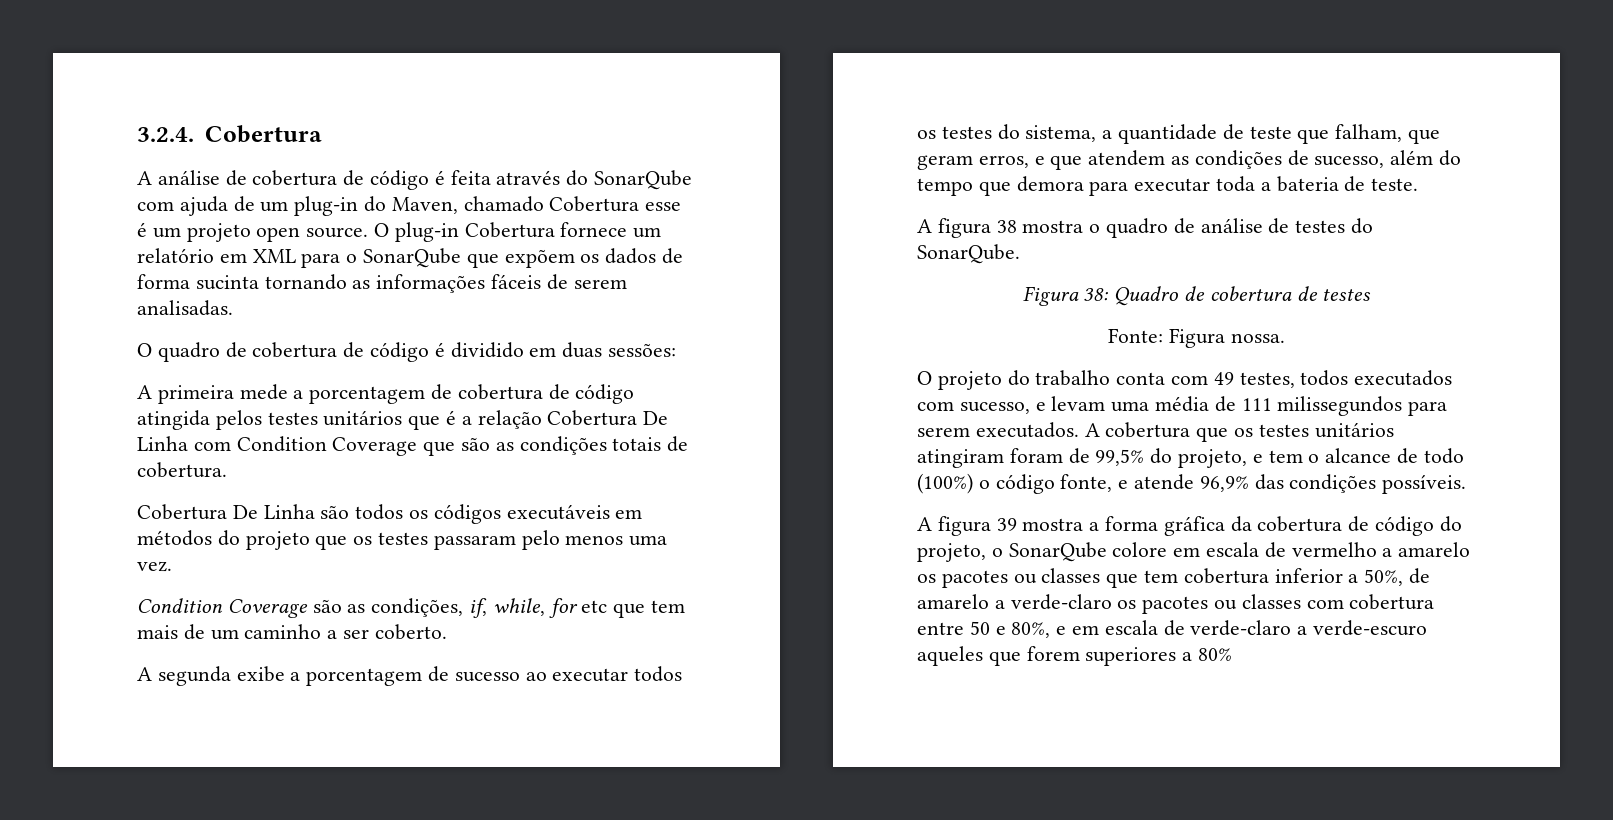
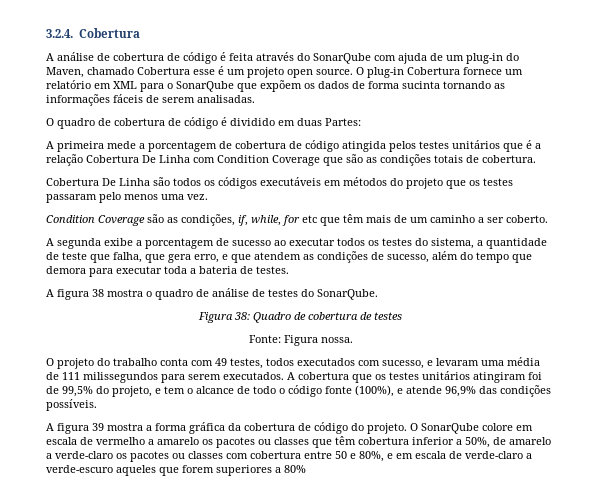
- O quadro de cobertura de código é dividido em duas sessões:
+ O quadro de cobertura de código é dividido em duas Partes:
- Condition Coverage são as condições, if, while, for etc que tem mais de um caminho a ser coberto.
+ Condition Coverage são as condições, if, while, for etc que têm mais de um caminho a ser coberto.
- A segunda exibe a porcentagem de sucesso ao executar todos os testes do sistema, a quantidade de teste que falham, que geram erros, e que atendem as condições de sucesso, além do tempo que demora para executar toda a bateria de teste.
+ A segunda exibe a porcentagem de sucesso ao executar todos os testes do sistema, a quantidade de teste que falha, que gera erro, e que atendem as condições de sucesso, além do tempo que demora para executar toda a bateria de testes.
- O projeto do trabalho conta com 49 testes, todos executados com sucesso, e levam uma média de 111 milissegundos para serem executados.
+ O projeto do trabalho conta com 49 testes, todos executados com sucesso, e levaram uma média de 111 milissegundos para serem executados.
- A cobertura que os testes unitários atingiram foram de 99,5% do projeto, e tem o alcance de todo (100%) o código fonte, e atende 96,9% das condições possíveis.
+ A cobertura que os testes unitários atingiram foi de 99,5% do projeto, e tem o alcance de todo o código fonte (100%), e atende 96,9% das condições possíveis.
- A figura 39 mostra a forma gráfica da cobertura de código do projeto, o SonarQube colore em escala de vermelho a amarelo os pacotes ou classes que tem cobertura inferior a 50%, de amarelo a verde-claro os pacotes ou classes com cobertura entre 50 e 80%, e em escala de verde-claro a verde-escuro aqueles que forem superiores a 80%
+ A figura 39 mostra a forma gráfica da cobertura de código do projeto. O SonarQube colore em escala de vermelho a amarelo os pacotes ou classes que têm cobertura inferior a 50%, de amarelo a verde-claro os pacotes ou classes com cobertura entre 50 e 80%, e em escala de verde-claro a verde-escuro aqueles que forem superiores a 80%

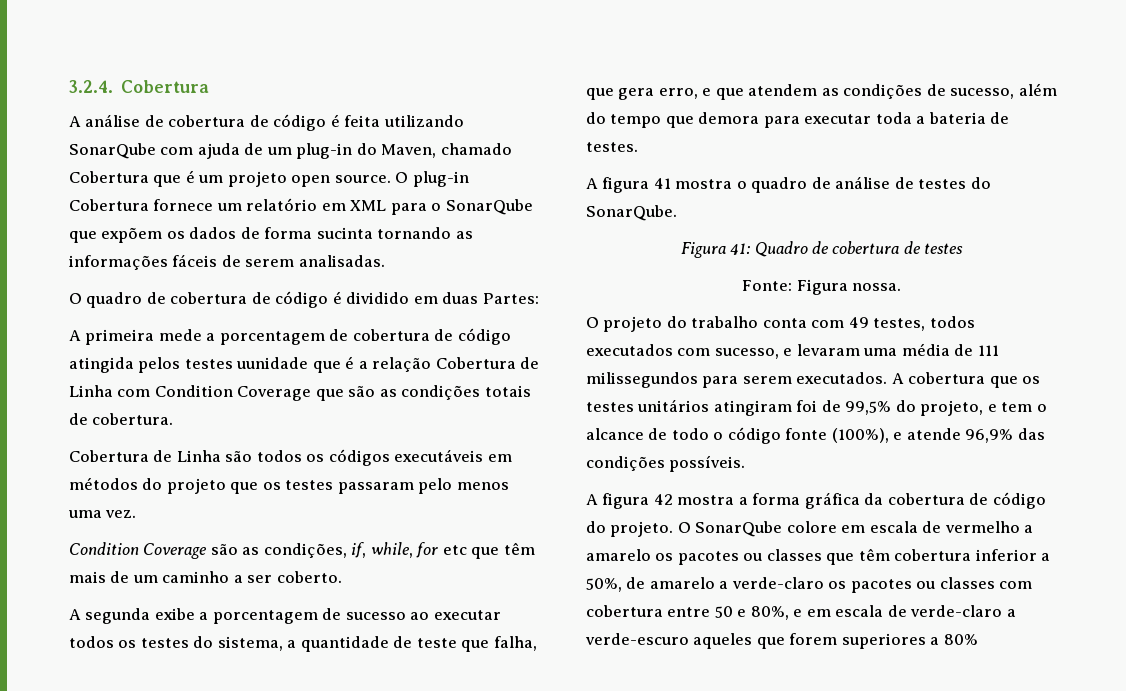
- A análise de cobertura de código é feita através do SonarQube com ajuda de um plug-in do Maven, chamado Cobertura esse é um projeto open source.
+ A análise de cobertura de código é feita utilizando SonarQube com ajuda de um plug-in do Maven, chamado Cobertura que é um projeto open source.
- A primeira mede a porcentagem de cobertura de código atingida pelos testes unitários que é a relação Cobertura De Linha com Condition Coverage que são as condições totais de cobertura.
+ A primeira mede a porcentagem de cobertura de código atingida pelos testes uunidade que é a relação Cobertura de Linha com Condition Coverage que são as condições totais de cobertura.
- Cobertura De Linha são todos os códigos executáveis em métodos do projeto que os testes passaram pelo menos uma vez.
+ Cobertura de Linha são todos os códigos executáveis em métodos do projeto que os testes passaram pelo menos uma vez.
- A figura 38 mostra o quadro de análise de testes do SonarQube.
+ A figura 41 mostra o quadro de análise de testes do SonarQube.
- Figura 38: Quadro de cobertura de testes
+ Figura 41: Quadro de cobertura de testes
- A figura 39 mostra a forma gráfica da cobertura de código do projeto.
+ A figura 42 mostra a forma gráfica da cobertura de código do projeto.

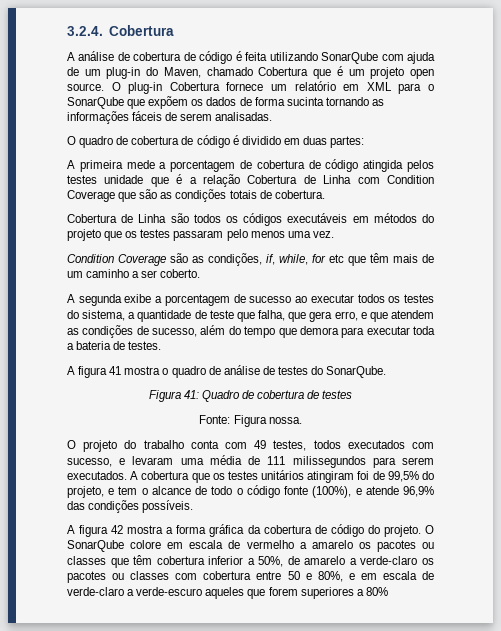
- O quadro de cobertura de código é dividido em duas Partes:
+ O quadro de cobertura de código é dividido em duas partes:
- A primeira mede a porcentagem de cobertura de código atingida pelos testes uunidade que é a relação Cobertura de Linha com Condition Coverage que são as condições totais de cobertura.
+ A primeira mede a porcentagem de cobertura de código atingida pelos testes unidade que é a relação Cobertura de Linha com Condition Coverage que são as condições totais de cobertura.

